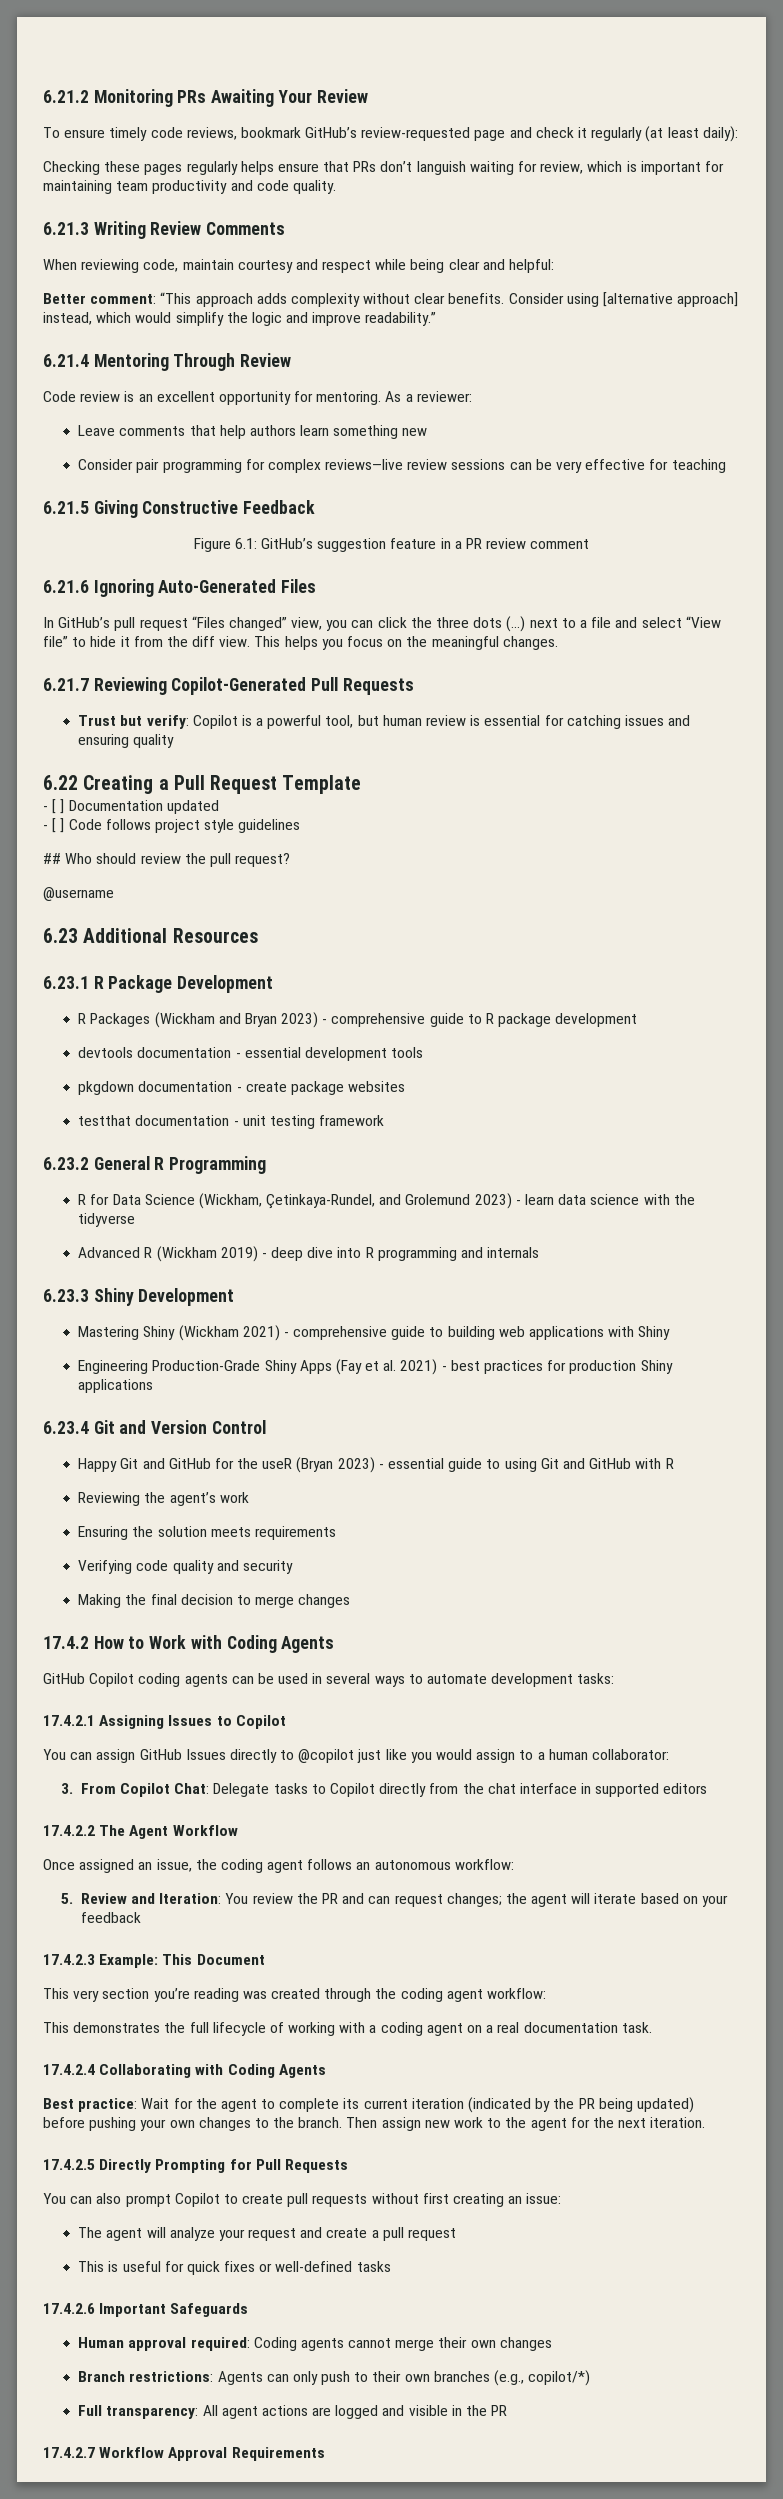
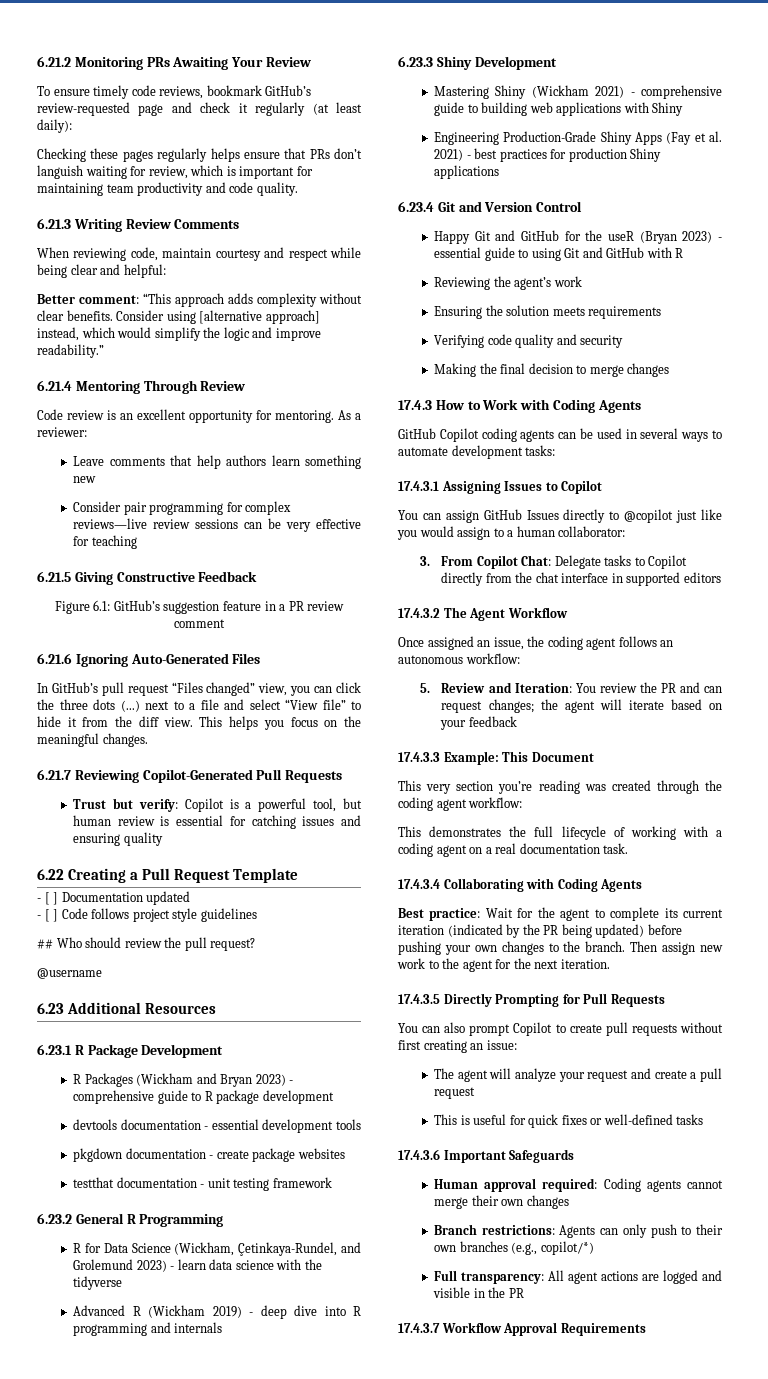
- 17.4.2 How to Work with Coding Agents
+ 17.4.3 How to Work with Coding Agents
- 17.4.2.1 Assigning Issues to Copilot
+ 17.4.3.1 Assigning Issues to Copilot
- 17.4.2.2 The Agent Workflow
+ 17.4.3.2 The Agent Workflow
- 17.4.2.3 Example: This Document
+ 17.4.3.3 Example: This Document
- 17.4.2.4 Collaborating with Coding Agents
+ 17.4.3.4 Collaborating with Coding Agents
- 17.4.2.5 Directly Prompting for Pull Requests
+ 17.4.3.5 Directly Prompting for Pull Requests
- 17.4.2.6 Important Safeguards
+ 17.4.3.6 Important Safeguards
- 17.4.2.7 Workflow Approval Requirements
+ 17.4.3.7 Workflow Approval Requirements

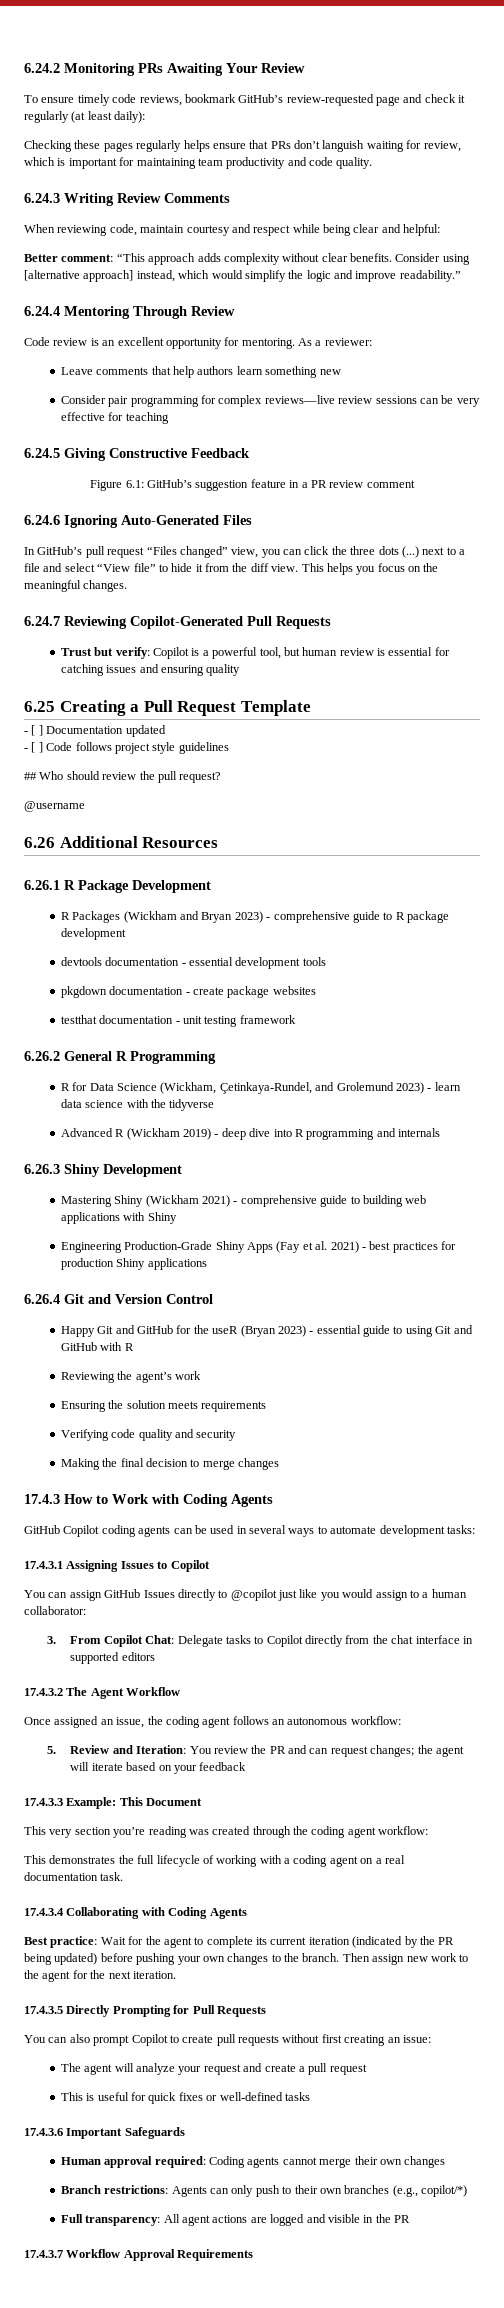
- 6.21.2 Monitoring PRs Awaiting Your Review
+ 6.24.2 Monitoring PRs Awaiting Your Review
- 6.21.3 Writing Review Comments
+ 6.24.3 Writing Review Comments
- 6.21.4 Mentoring Through Review
+ 6.24.4 Mentoring Through Review
- 6.21.5 Giving Constructive Feedback
+ 6.24.5 Giving Constructive Feedback
- 6.21.6 Ignoring Auto-Generated Files
+ 6.24.6 Ignoring Auto-Generated Files
- 6.21.7 Reviewing Copilot-Generated Pull Requests
+ 6.24.7 Reviewing Copilot-Generated Pull Requests
- 6.22 Creating a Pull Request Template
+ 6.25 Creating a Pull Request Template
- 6.23 Additional Resources
+ 6.26 Additional Resources
- 6.23.1 R Package Development
+ 6.26.1 R Package Development
- 6.23.2 General R Programming
+ 6.26.2 General R Programming
- 6.23.3 Shiny Development
+ 6.26.3 Shiny Development
- 6.23.4 Git and Version Control
+ 6.26.4 Git and Version Control

